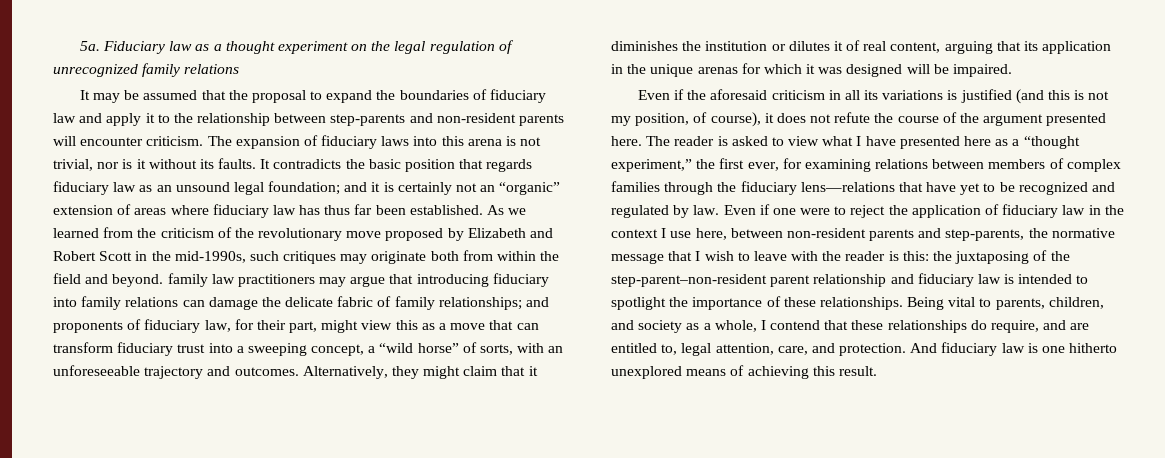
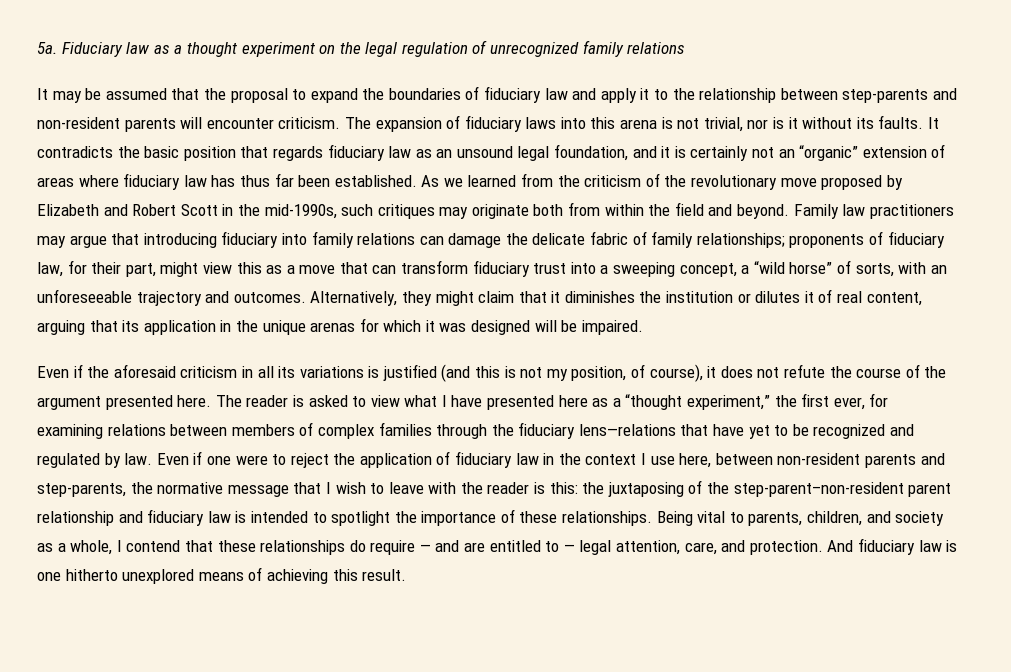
- It contradicts the basic position that regards fiduciary law as an unsound legal foundation; and it is certainly not an “organic” extension of areas where fiduciary law has thus far been established.
+ It contradicts the basic position that regards fiduciary law as an unsound legal foundation, and it is certainly not an “organic” extension of areas where fiduciary law has thus far been established.
- As we learned from the criticism of the revolutionary move proposed by Elizabeth and Robert Scott in the mid-1990s, such critiques may originate both from within the field and beyond. family law practitioners may argue that introducing fiduciary into family relations can damage the delicate fabric of family relationships;
+ As we learned from the criticism of the revolutionary move proposed by Elizabeth and Robert Scott in the mid-1990s, such critiques may originate both from within the field and beyond. Family law practitioners may argue that introducing fiduciary into family relations can damage the delicate fabric of family relationships;
- and proponents of fiduciary law, for their part, might view this as a move that can transform fiduciary trust into a sweeping concept, a “wild horse” of sorts, with an unforeseeable trajectory and outcomes.
+ proponents of fiduciary law, for their part, might view this as a move that can transform fiduciary trust into a sweeping concept, a “wild horse” of sorts, with an unforeseeable trajectory and outcomes.
- Being vital to parents, children, and society as a whole, I contend that these relationships do require, and are entitled to, legal attention, care, and protection.
+ Being vital to parents, children, and society as a whole, I contend that these relationships do require — and are entitled to — legal attention, care, and protection.

